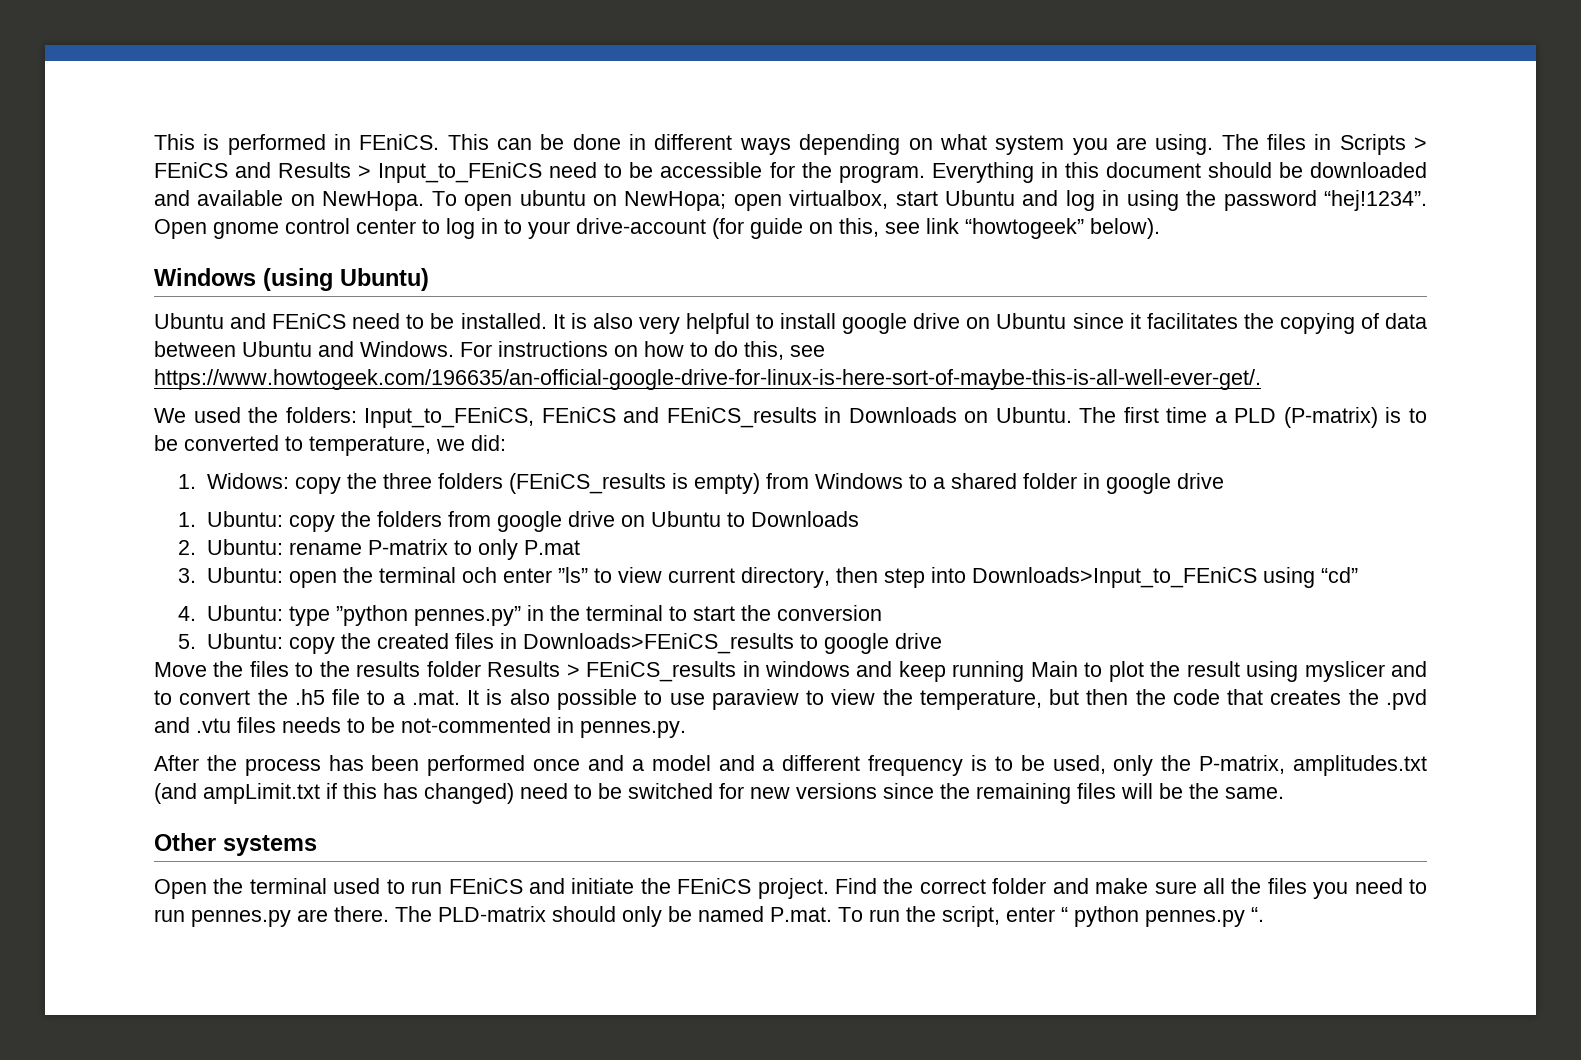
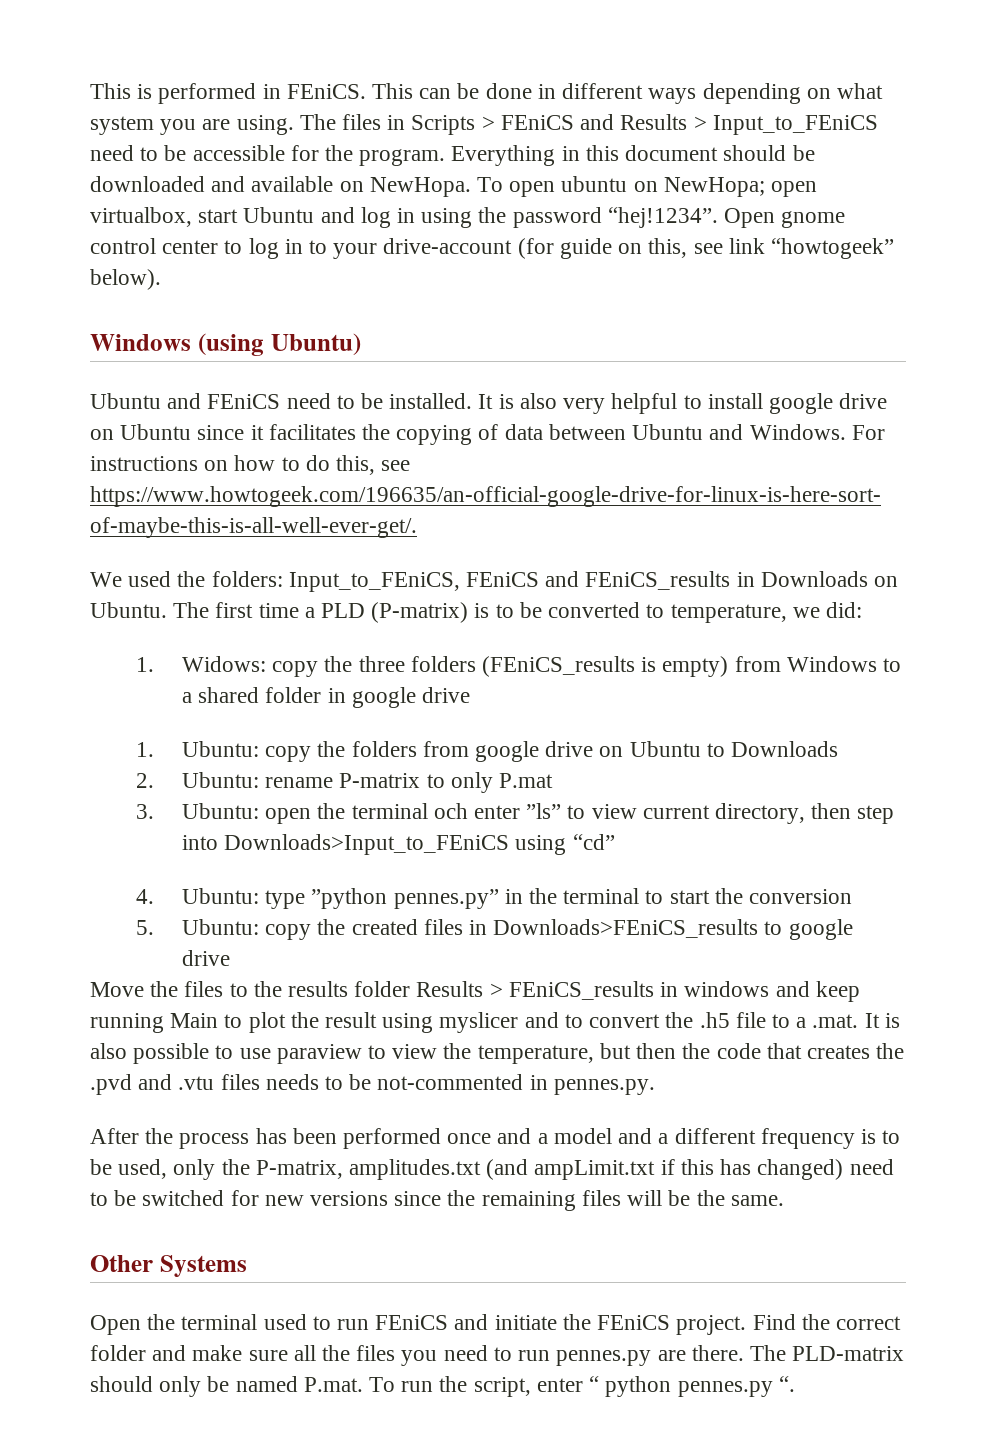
- Other systems
+ Other Systems

